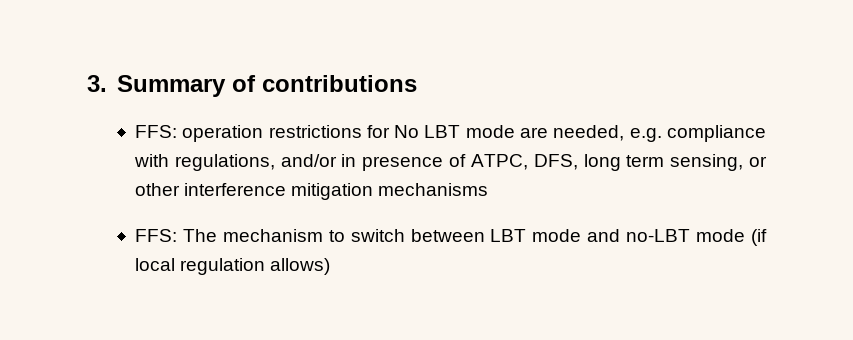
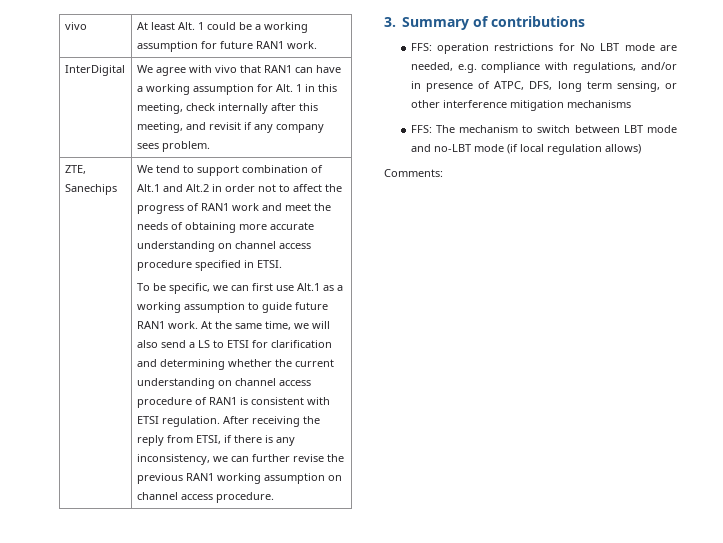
+ vivo | At least Alt. 1 could be a working assumption for future RAN1 work.
+ InterDigital | We agree with vivo that RAN1 can have a working assumption for Alt. 1 in this meeting, check internally after this meeting, and revisit if any company sees problem.
+ ZTE, Sanechips | We tend to support combination of Alt.1 and Alt.2 in order not to affect the progress of RAN1 work and meet the needs of obtaining more accurate understanding on channel access procedure specified in ETSI.
+ To be specific, we can first use Alt.1 as a working assumption to guide future RAN1 work. At the same time, we will also send a LS to ETSI for clarification and determining whether the current understanding on channel access procedure of RAN1 is consistent with ETSI regulation. After receiving the reply from ETSI, if there is any inconsistency, we can further revise the previous RAN1 working assumption on channel access procedure.
+ Comments:

